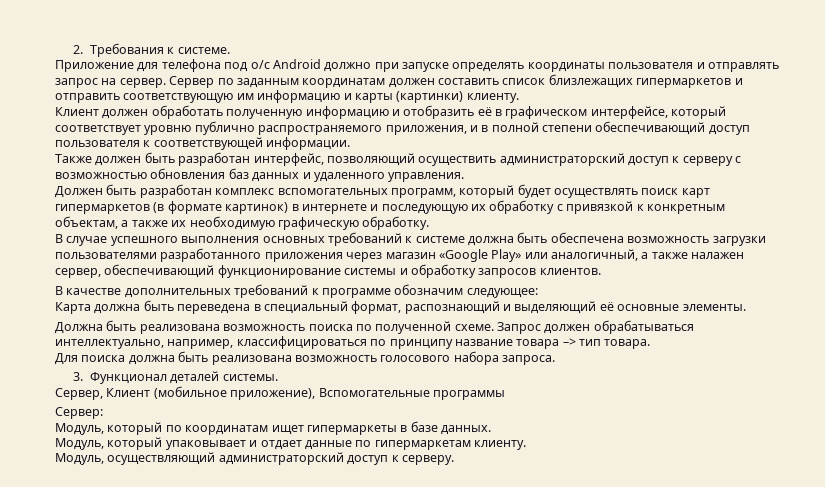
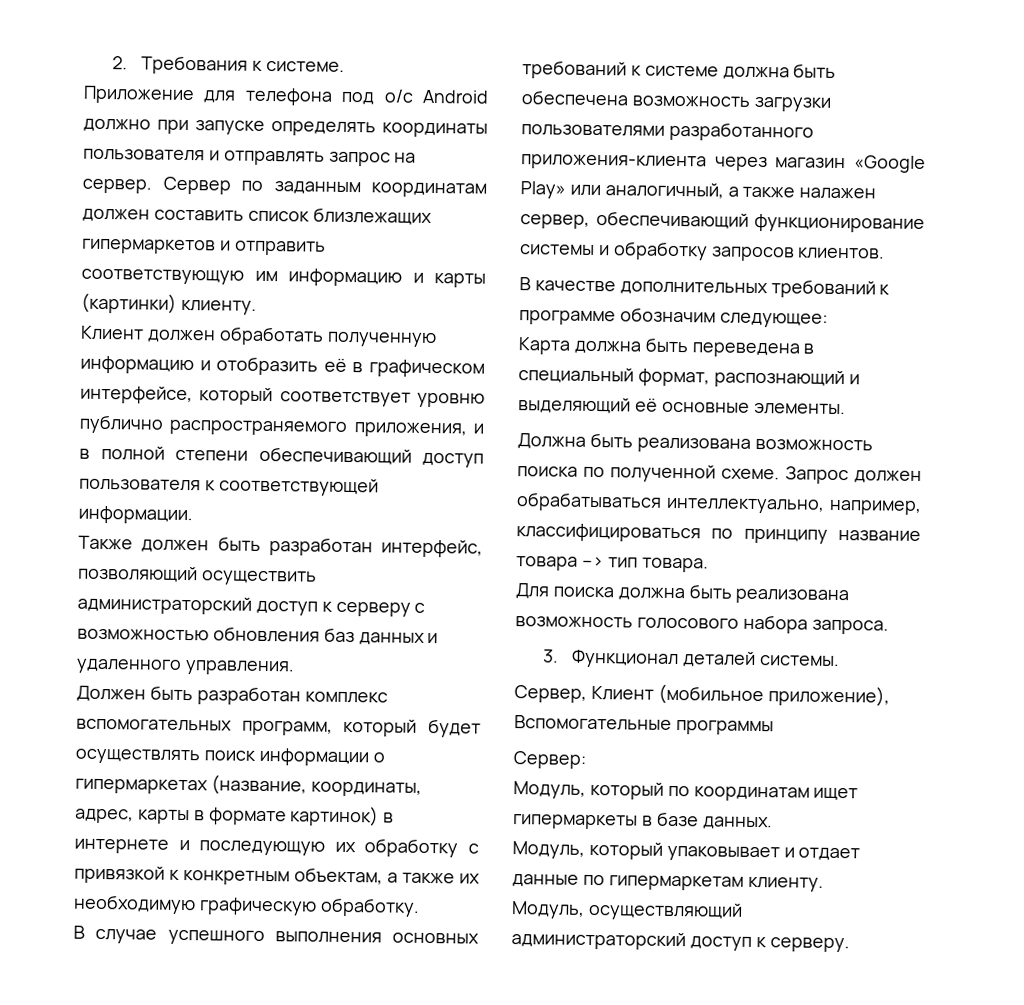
- Должен быть разработан комплекс вспомогательных программ, который будет осуществлять поиск карт гипермаркетов (в формате картинок) в интернете и последующую их обработку с привязкой к конкретным объектам, а также их необходимую графическую обработку.
+ Должен быть разработан комплекс вспомогательных программ, который будет осуществлять поиск информации о гипермаркетах (название, координаты, адрес, карты в формате картинок) в интернете и последующую их обработку с привязкой к конкретным объектам, а также их необходимую графическую обработку.
- В случае успешного выполнения основных требований к системе должна быть обеспечена возможность загрузки пользователями разработанного приложения через магазин «Google Play» или аналогичный, а также налажен сервер, обеспечивающий функционирование системы и обработку запросов клиентов.
+ В случае успешного выполнения основных требований к системе должна быть обеспечена возможность загрузки пользователями разработанного приложения-клиента через магазин «Google Play» или аналогичный, а также налажен сервер, обеспечивающий функционирование системы и обработку запросов клиентов.

